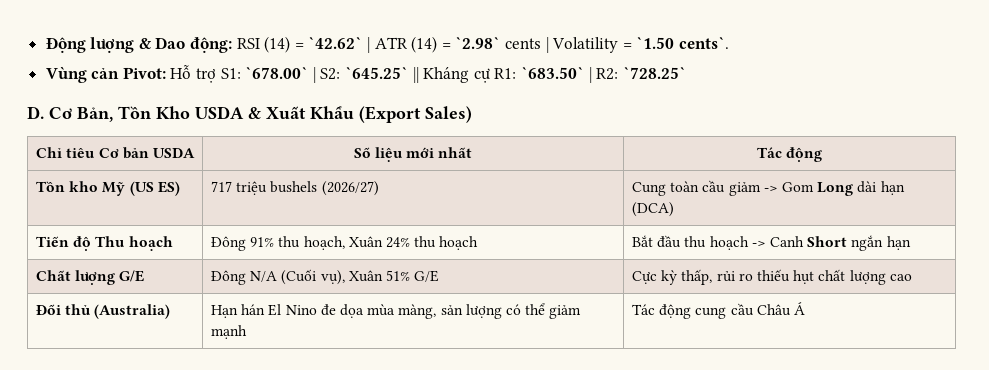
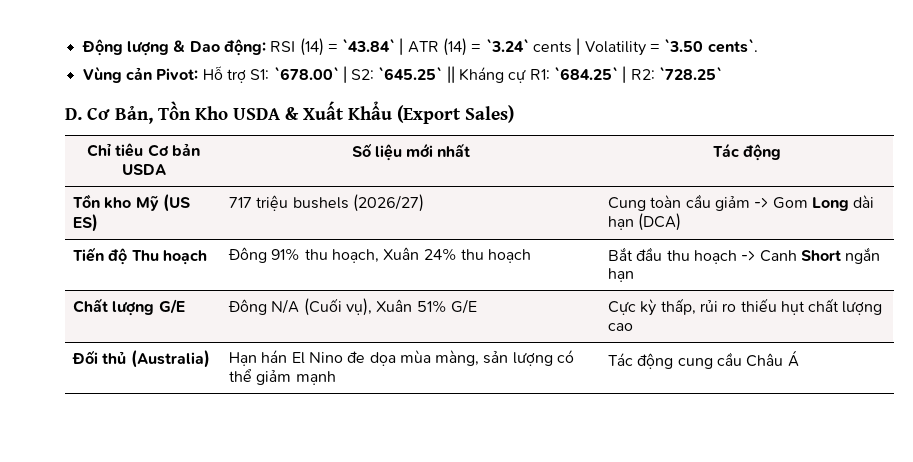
- Động lượng & Dao động: RSI (14) = `42.62` | ATR (14) = `2.98` cents | Volatility = `1.50 cents`.
+ Động lượng & Dao động: RSI (14) = `43.84` | ATR (14) = `3.24` cents | Volatility = `3.50 cents`.
- Vùng cản Pivot: Hỗ trợ S1: `678.00` | S2: `645.25` || Kháng cự R1: `683.50` | R2: `728.25`
+ Vùng cản Pivot: Hỗ trợ S1: `678.00` | S2: `645.25` || Kháng cự R1: `684.25` | R2: `728.25`

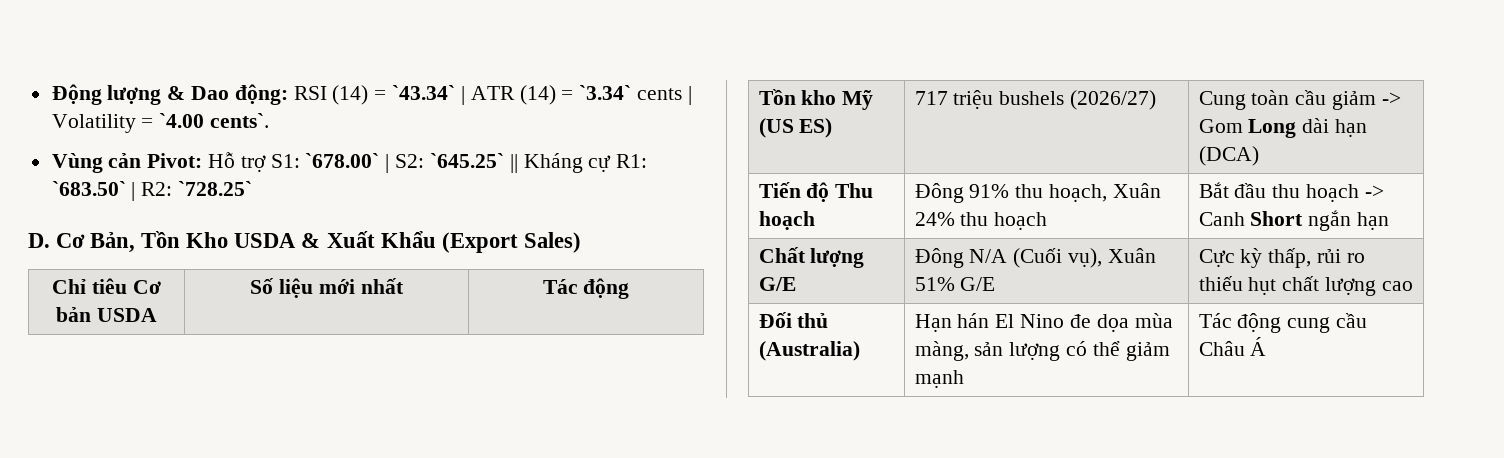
- Động lượng & Dao động: RSI (14) = `43.84` | ATR (14) = `3.24` cents | Volatility = `3.50 cents`.
+ Động lượng & Dao động: RSI (14) = `43.34` | ATR (14) = `3.34` cents | Volatility = `4.00 cents`.
- Vùng cản Pivot: Hỗ trợ S1: `678.00` | S2: `645.25` || Kháng cự R1: `684.25` | R2: `728.25`
+ Vùng cản Pivot: Hỗ trợ S1: `678.00` | S2: `645.25` || Kháng cự R1: `683.50` | R2: `728.25`

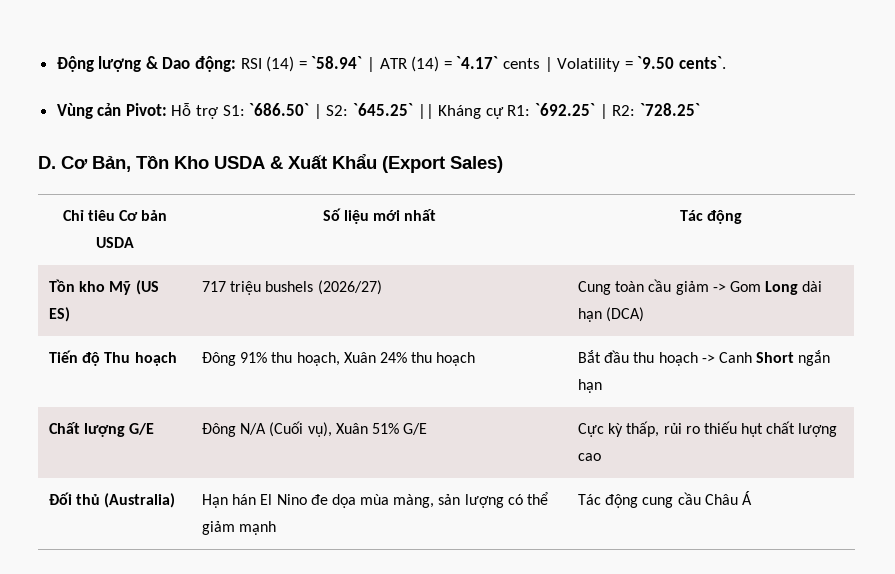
- Động lượng & Dao động: RSI (14) = `43.34` | ATR (14) = `3.34` cents | Volatility = `4.00 cents`.
+ Động lượng & Dao động: RSI (14) = `58.94` | ATR (14) = `4.17` cents | Volatility = `9.50 cents`.
- Vùng cản Pivot: Hỗ trợ S1: `678.00` | S2: `645.25` || Kháng cự R1: `683.50` | R2: `728.25`
+ Vùng cản Pivot: Hỗ trợ S1: `686.50` | S2: `645.25` || Kháng cự R1: `692.25` | R2: `728.25`

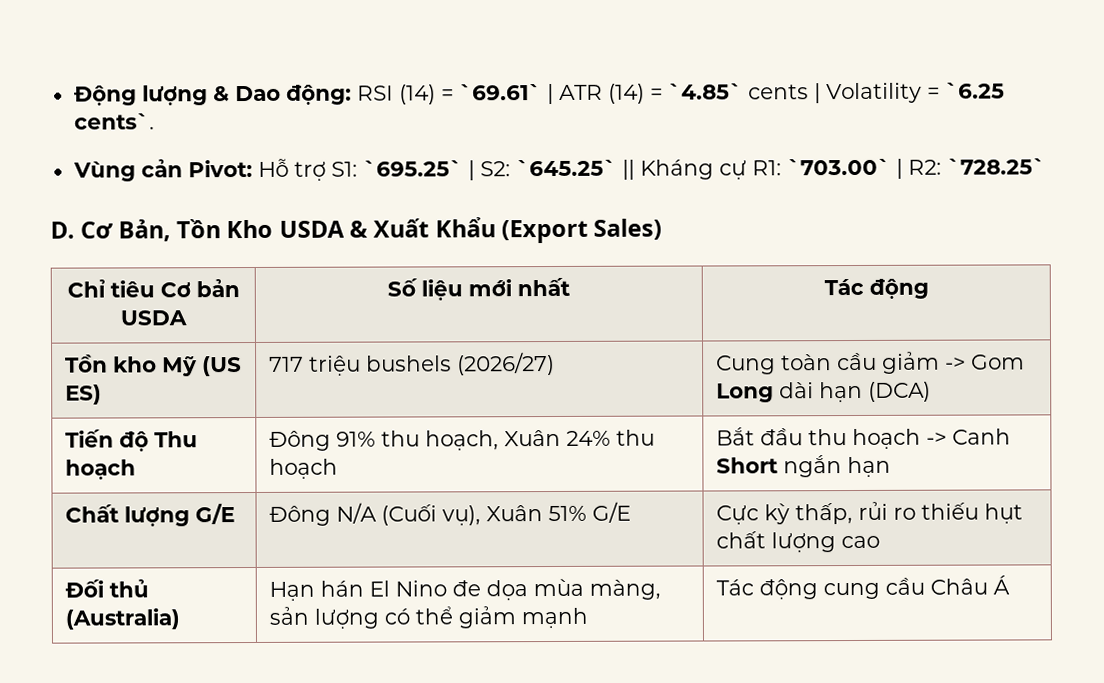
- Động lượng & Dao động: RSI (14) = `58.94` | ATR (14) = `4.17` cents | Volatility = `9.50 cents`.
+ Động lượng & Dao động: RSI (14) = `69.61` | ATR (14) = `4.85` cents | Volatility = `6.25 cents`.
- Vùng cản Pivot: Hỗ trợ S1: `686.50` | S2: `645.25` || Kháng cự R1: `692.25` | R2: `728.25`
+ Vùng cản Pivot: Hỗ trợ S1: `695.25` | S2: `645.25` || Kháng cự R1: `703.00` | R2: `728.25`

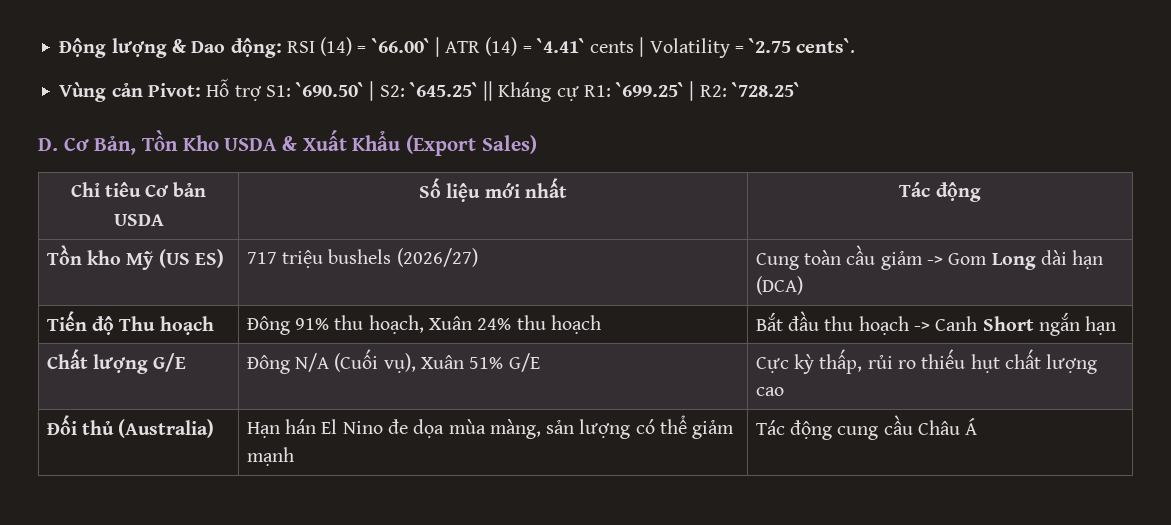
- Động lượng & Dao động: RSI (14) = `69.61` | ATR (14) = `4.85` cents | Volatility = `6.25 cents`.
+ Động lượng & Dao động: RSI (14) = `66.00` | ATR (14) = `4.41` cents | Volatility = `2.75 cents`.
- Vùng cản Pivot: Hỗ trợ S1: `695.25` | S2: `645.25` || Kháng cự R1: `703.00` | R2: `728.25`
+ Vùng cản Pivot: Hỗ trợ S1: `690.50` | S2: `645.25` || Kháng cự R1: `699.25` | R2: `728.25`

